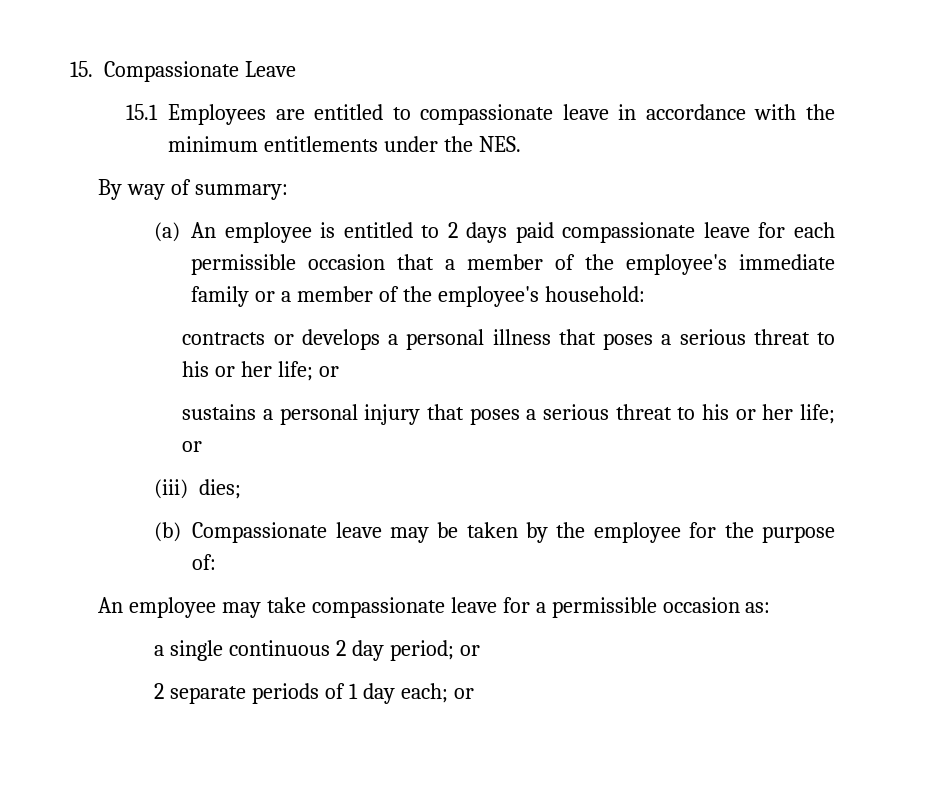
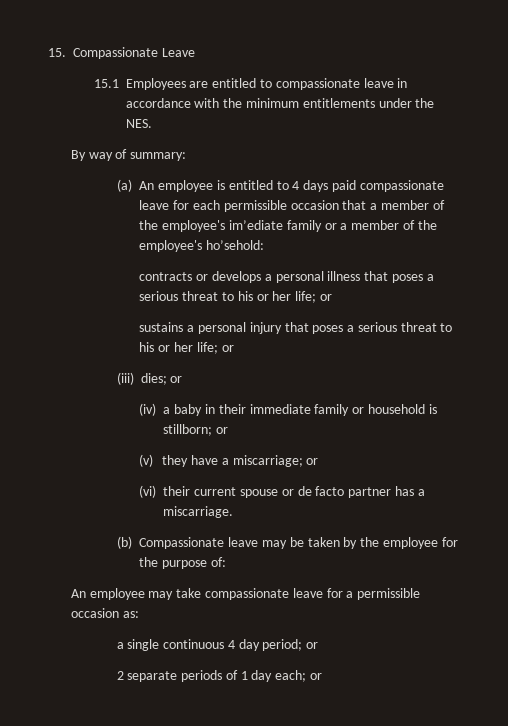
- (a) An employee is entitled to 2 days paid compassionate leave for each permissible occasion that a member of the employee's immediate family or a member of the employee's household:
+ (a) An employee is entitled to 4 days paid compassionate leave for each permissible occasion that a member of the employee's im’ediate family or a member of the employee's ho’sehold:
- (iii) dies;
+ (iii) dies; or
+ (iv) a baby in their immediate family or household is stillborn; or
+ (v) they have a miscarriage; or
+ (vi) their current spouse or de facto partner has a miscarriage.
- a single continuous 2 day period; or
+ a single continuous 4 day period; or

